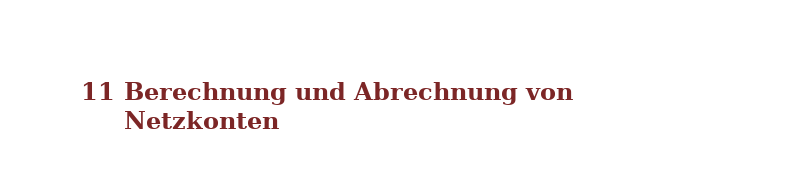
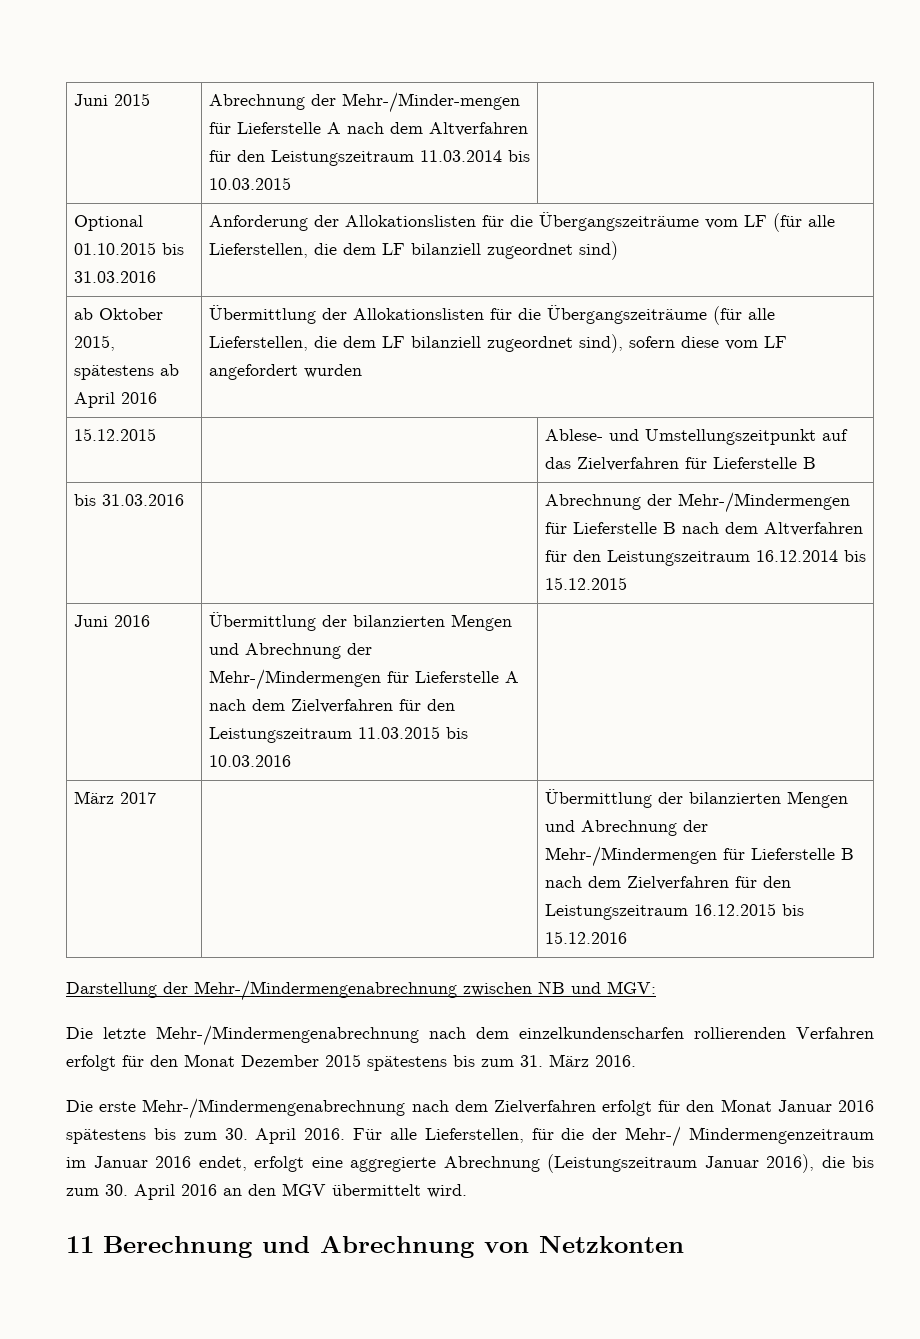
+ Juni 2015 | Abrechnung der Mehr-/Minder-mengen für Lieferstelle A nach dem Altverfahren für den Leistungszeitraum 11.03.2014 bis 10.03.2015 |
+ Optional 01.10.2015 bis 31.03.2016 | Anforderung der Allokationslisten für die Übergangszeiträume vom LF (für alle Lieferstellen, die dem LF bilanziell zugeordnet sind)
+ ab Oktober 2015, spätestens ab April 2016 | Übermittlung der Allokationslisten für die Übergangszeiträume (für alle Lieferstellen, die dem LF bilanziell zugeordnet sind), sofern diese vom LF angefordert wurden
+ 15.12.2015 | | Ablese- und Umstellungszeitpunkt auf das Zielverfahren für Lieferstelle B
+ bis 31.03.2016 | | Abrechnung der Mehr-/Mindermengen für Lieferstelle B nach dem Altverfahren für den Leistungszeitraum 16.12.2014 bis 15.12.2015
+ Juni 2016 | Übermittlung der bilanzierten Mengen und Abrechnung der Mehr-/Mindermengen für Lieferstelle A nach dem Zielverfahren für den Leistungszeitraum 11.03.2015 bis 10.03.2016 |
+ März 2017 | | Übermittlung der bilanzierten Mengen und Abrechnung der Mehr-/Mindermengen für Lieferstelle B nach dem Zielverfahren für den Leistungszeitraum 16.12.2015 bis 15.12.2016
+ Darstellung der Mehr-/Mindermengenabrechnung zwischen NB und MGV:
+ Die letzte Mehr-/Mindermengenabrechnung nach dem einzelkundenscharfen rollierenden Verfahren erfolgt für den Monat Dezember 2015 spätestens bis zum 31. März 2016.
+ Die erste Mehr-/Mindermengenabrechnung nach dem Zielverfahren erfolgt für den Monat Januar 2016 spätestens bis zum 30. April 2016. Für alle Lieferstellen, für die der Mehr-/ Mindermengenzeitraum im Januar 2016 endet, erfolgt eine aggregierte Abrechnung (Leistungszeitraum Januar 2016), die bis zum 30. April 2016 an den MGV übermittelt wird.

